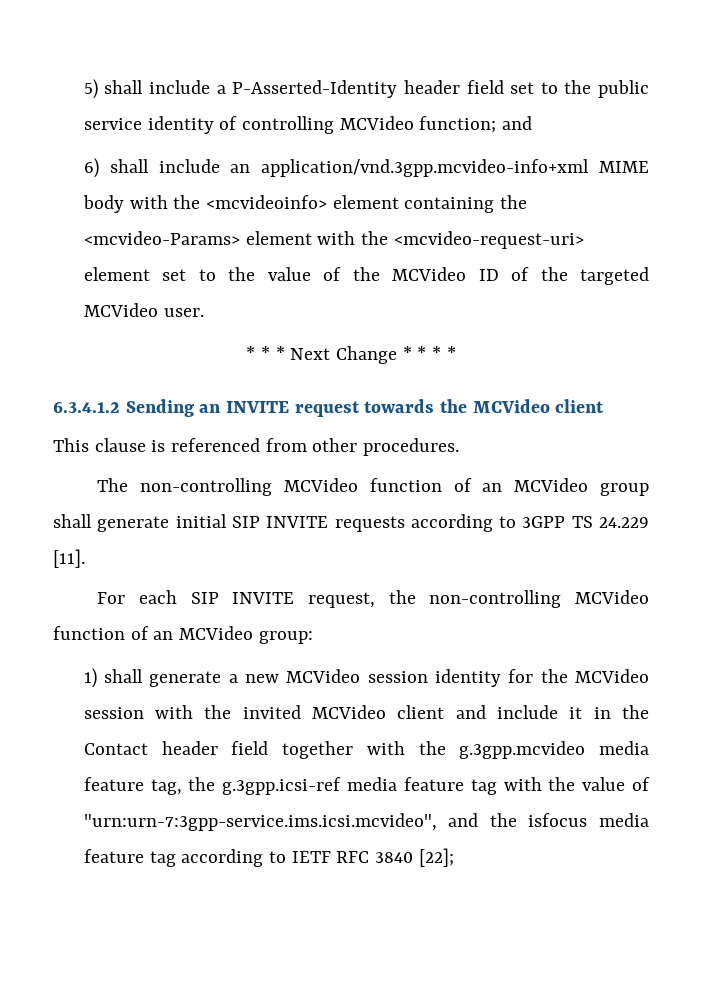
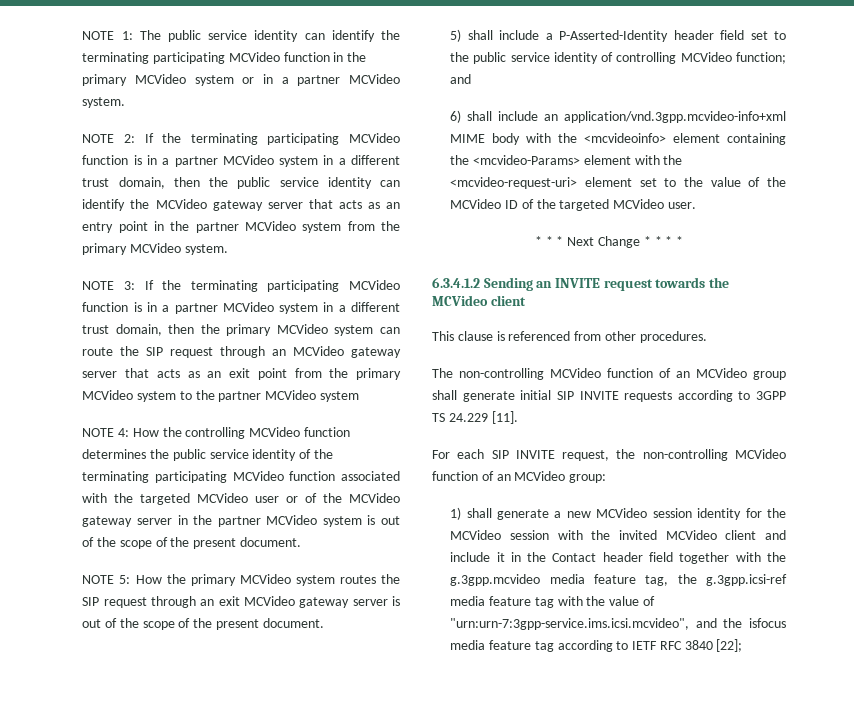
+ NOTE 1: The public service identity can identify the terminating participating MCVideo function in the primary MCVideo system or in a partner MCVideo system.
+ NOTE 2: If the terminating participating MCVideo function is in a partner MCVideo system in a different trust domain, then the public service identity can identify the MCVideo gateway server that acts as an entry point in the partner MCVideo system from the primary MCVideo system.
+ NOTE 3: If the terminating participating MCVideo function is in a partner MCVideo system in a different trust domain, then the primary MCVideo system can route the SIP request through an MCVideo gateway server that acts as an exit point from the primary MCVideo system to the partner MCVideo system
+ NOTE 4: How the controlling MCVideo function determines the public service identity of the terminating participating MCVideo function associated with the targeted MCVideo user or of the MCVideo gateway server in the partner MCVideo system is out of the scope of the present document.
+ NOTE 5: How the primary MCVideo system routes the SIP request through an exit MCVideo gateway server is out of the scope of the present document.

